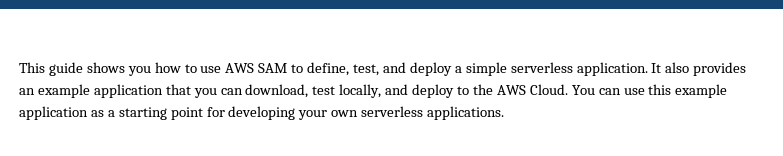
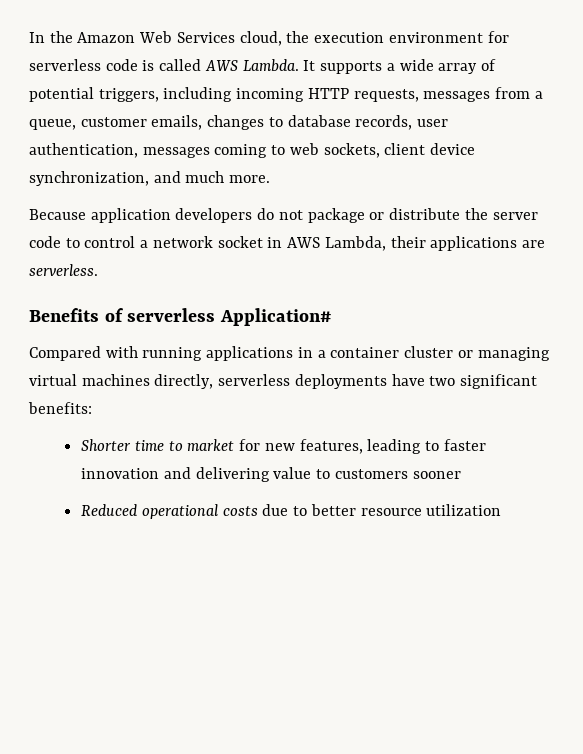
- This guide shows you how to use AWS SAM to define, test, and deploy a simple serverless application. It also provides an example application that you can download, test locally, and deploy to the AWS Cloud. You can use this example application as a starting point for developing your own serverless applications.
+ In the Amazon Web Services cloud, the execution environment for serverless code is called AWS Lambda. It supports a wide array of potential triggers, including incoming HTTP requests, messages from a queue, customer emails, changes to database records, user authentication, messages coming to web sockets, client device synchronization, and much more.
+ Because application developers do not package or distribute the server code to control a network socket in AWS Lambda, their applications are serverless.
+ Benefits of serverless Application#
+ Compared with running applications in a container cluster or managing virtual machines directly, serverless deployments have two significant benefits:
+ Shorter time to market for new features, leading to faster innovation and delivering value to customers sooner
+ Reduced operational costs due to better resource utilization

